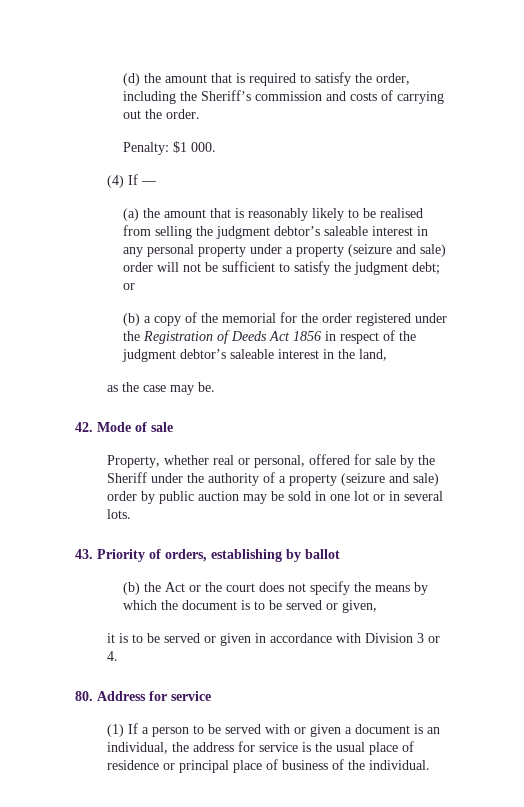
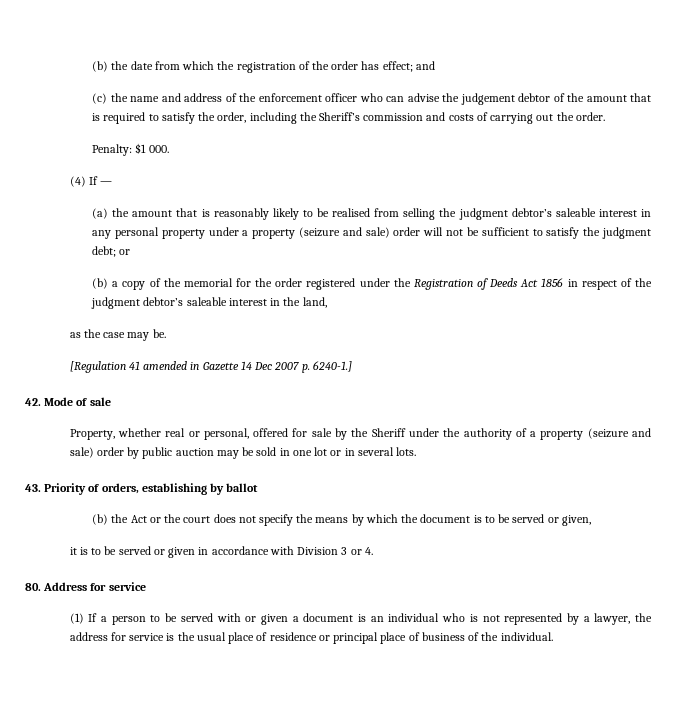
- (d) the amount that is required to satisfy the order, including the Sheriff’s commission and costs of carrying out the order.
+ (b) the date from which the registration of the order has effect; and
+ (c) the name and address of the enforcement officer who can advise the judgement debtor of the amount that is required to satisfy the order, including the Sheriff’s commission and costs of carrying out the order.
+ [Regulation 41 amended in Gazette 14 Dec 2007 p. 6240-1.]
- (1) If a person to be served with or given a document is an individual, the address for service is the usual place of residence or principal place of business of the individual.
+ (1) If a person to be served with or given a document is an individual who is not represented by a lawyer, the address for service is the usual place of residence or principal place of business of the individual.

